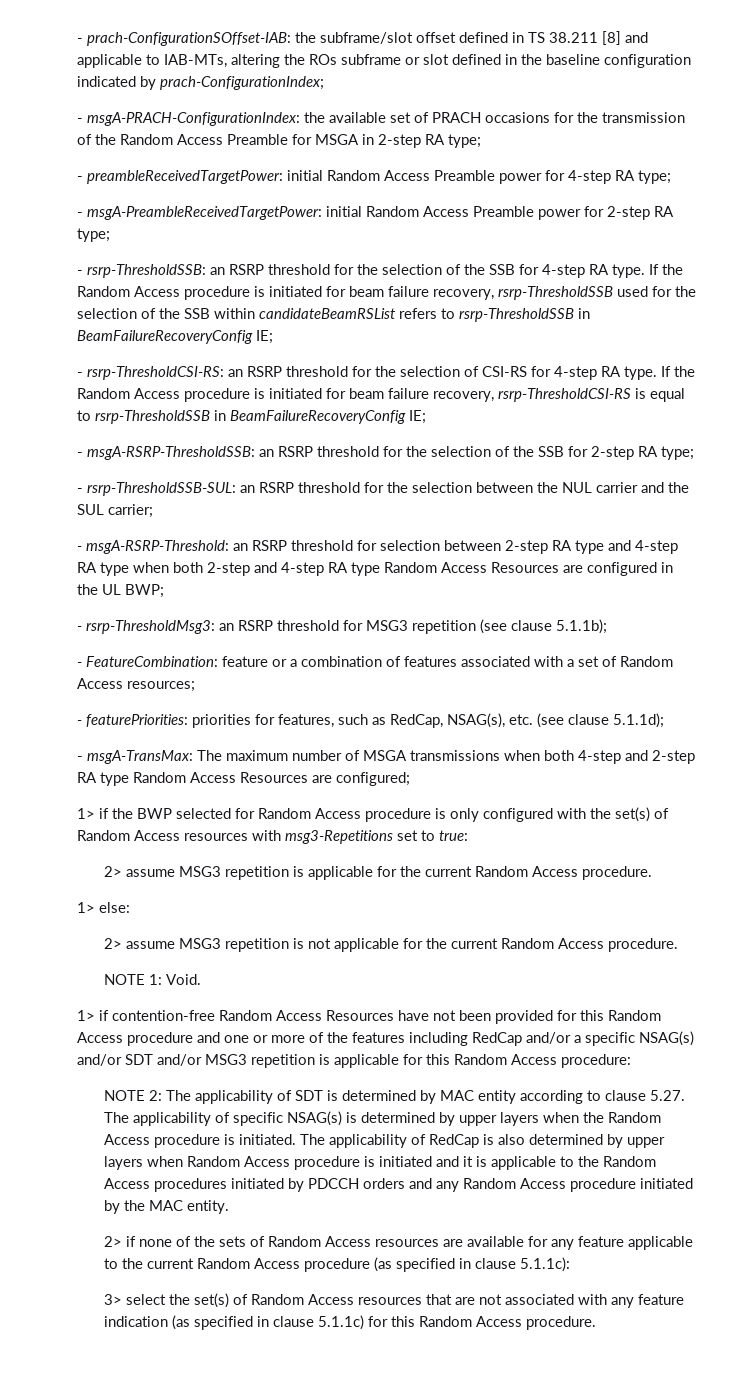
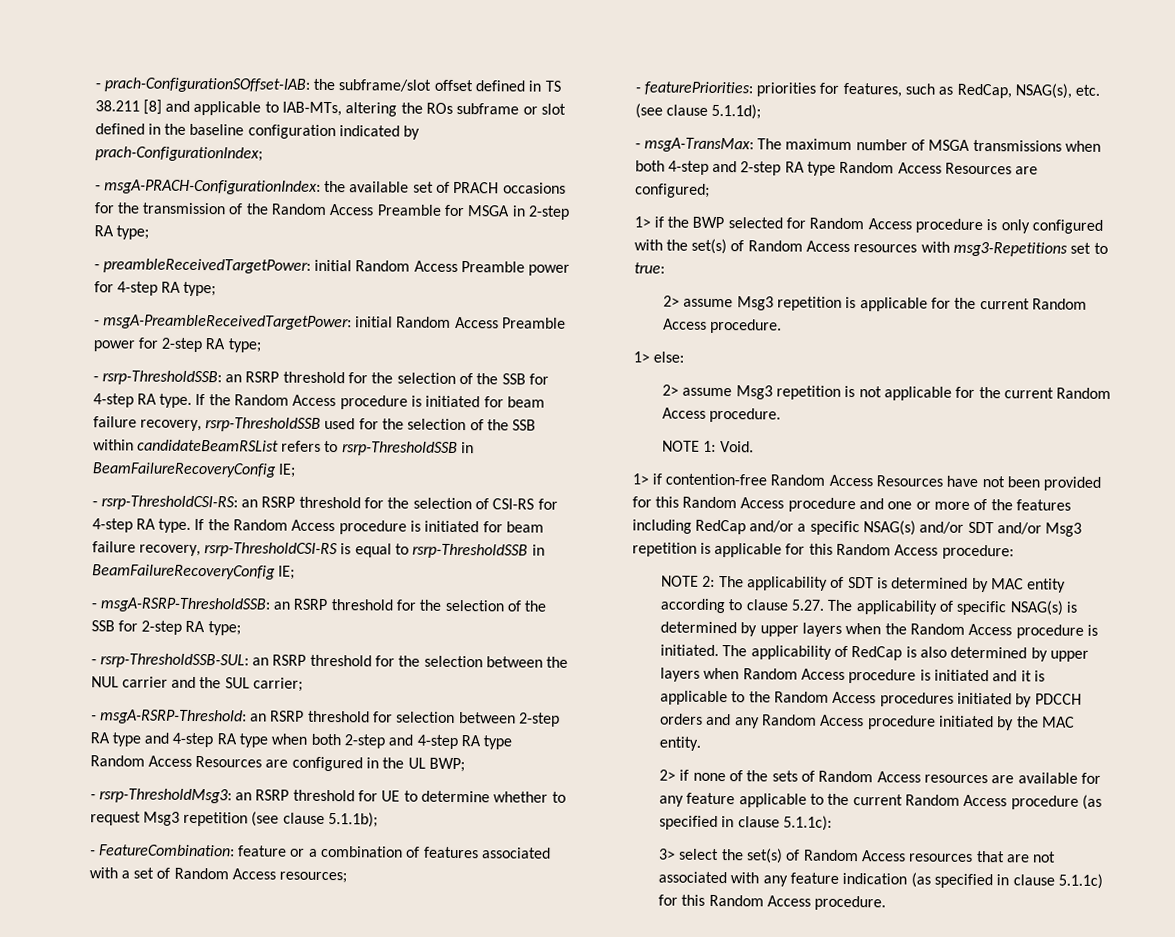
- - rsrp-ThresholdMsg3: an RSRP threshold for MSG3 repetition (see clause 5.1.1b);
+ - rsrp-ThresholdMsg3: an RSRP threshold for UE to determine whether to request Msg3 repetition (see clause 5.1.1b);
- 2> assume MSG3 repetition is applicable for the current Random Access procedure.
+ 2> assume Msg3 repetition is applicable for the current Random Access procedure.
- 2> assume MSG3 repetition is not applicable for the current Random Access procedure.
+ 2> assume Msg3 repetition is not applicable for the current Random Access procedure.
- 1> if contention-free Random Access Resources have not been provided for this Random Access procedure and one or more of the features including RedCap and/or a specific NSAG(s) and/or SDT and/or MSG3 repetition is applicable for this Random Access procedure:
+ 1> if contention-free Random Access Resources have not been provided for this Random Access procedure and one or more of the features including RedCap and/or a specific NSAG(s) and/or SDT and/or Msg3 repetition is applicable for this Random Access procedure:

